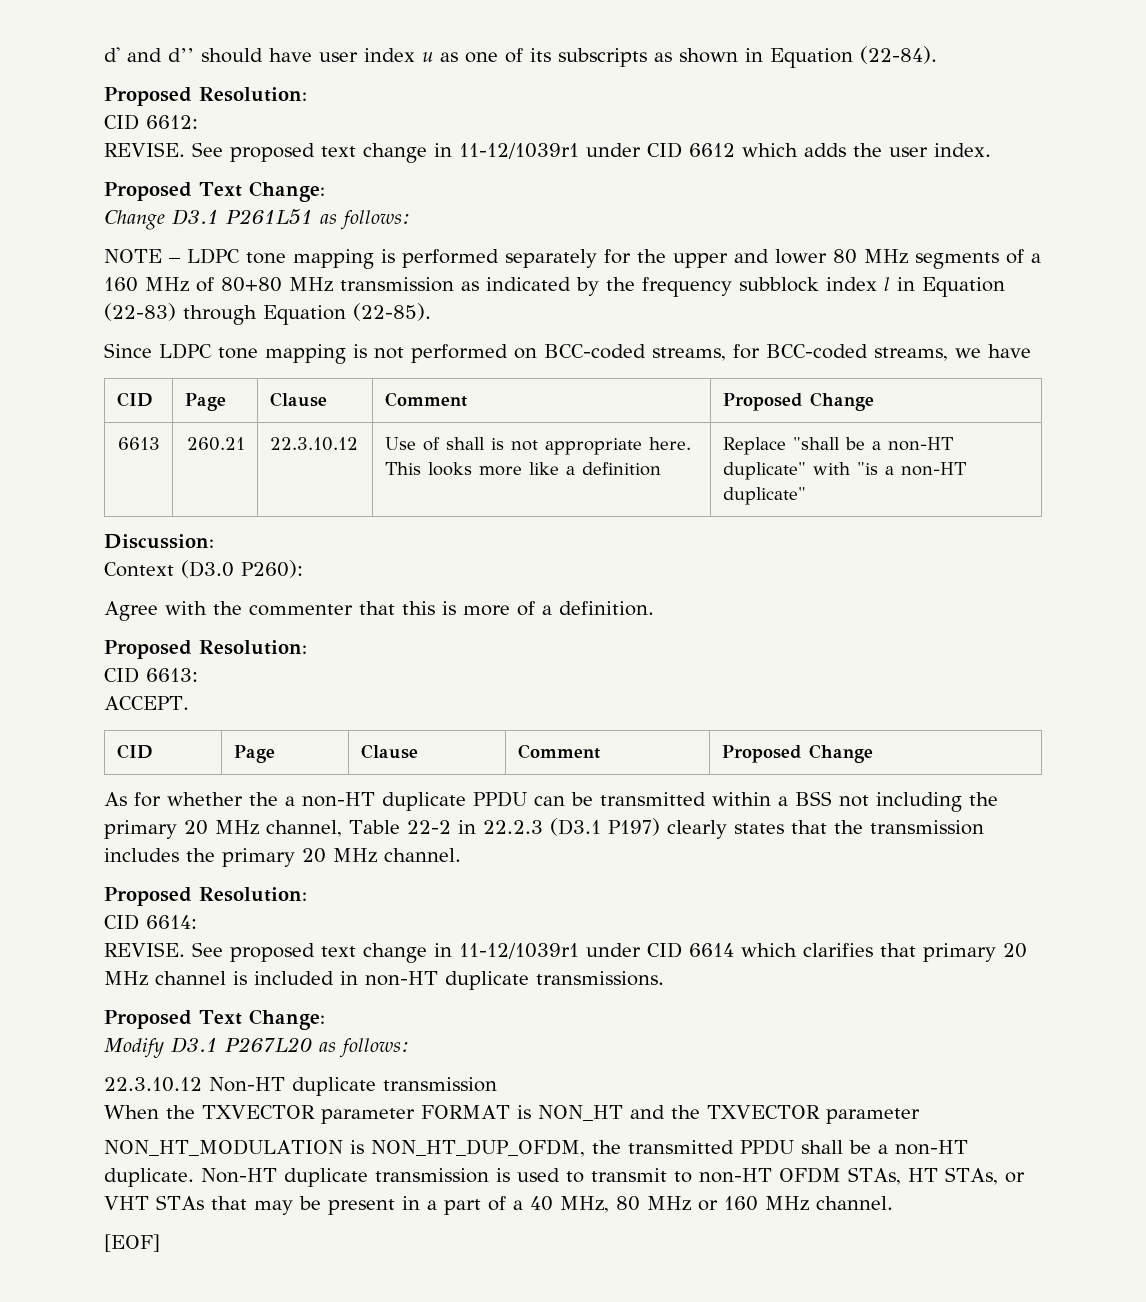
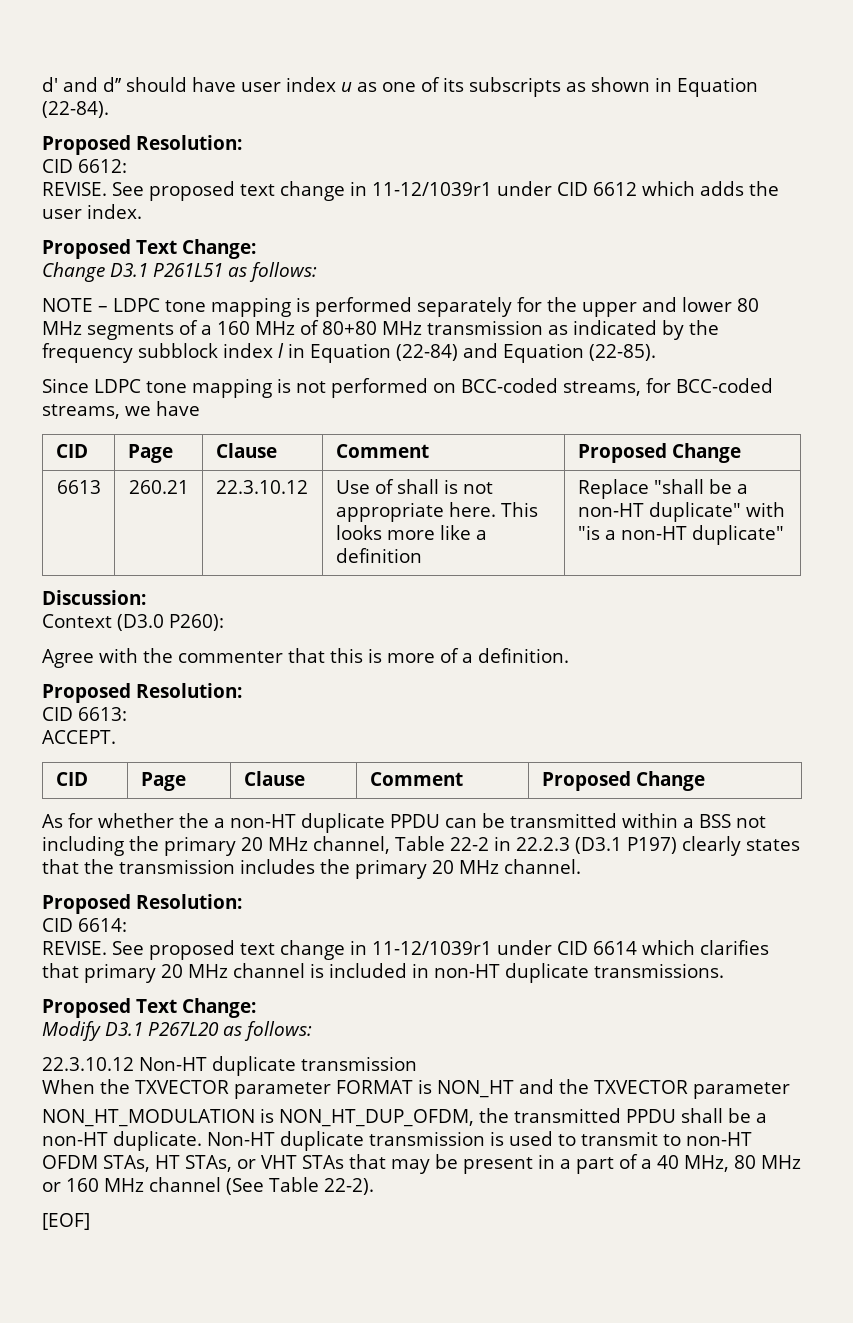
- NOTE – LDPC tone mapping is performed separately for the upper and lower 80 MHz segments of a 160 MHz of 80+80 MHz transmission as indicated by the frequency subblock index l in Equation (22-83) through Equation (22-85).
+ NOTE – LDPC tone mapping is performed separately for the upper and lower 80 MHz segments of a 160 MHz of 80+80 MHz transmission as indicated by the frequency subblock index l in Equation (22-84) and Equation (22-85).
- Non-HT duplicate transmission is used to transmit to non-HT OFDM STAs, HT STAs, or VHT STAs that may be present in a part of a 40 MHz, 80 MHz or 160 MHz channel.
+ Non-HT duplicate transmission is used to transmit to non-HT OFDM STAs, HT STAs, or VHT STAs that may be present in a part of a 40 MHz, 80 MHz or 160 MHz channel (See Table 22-2).

